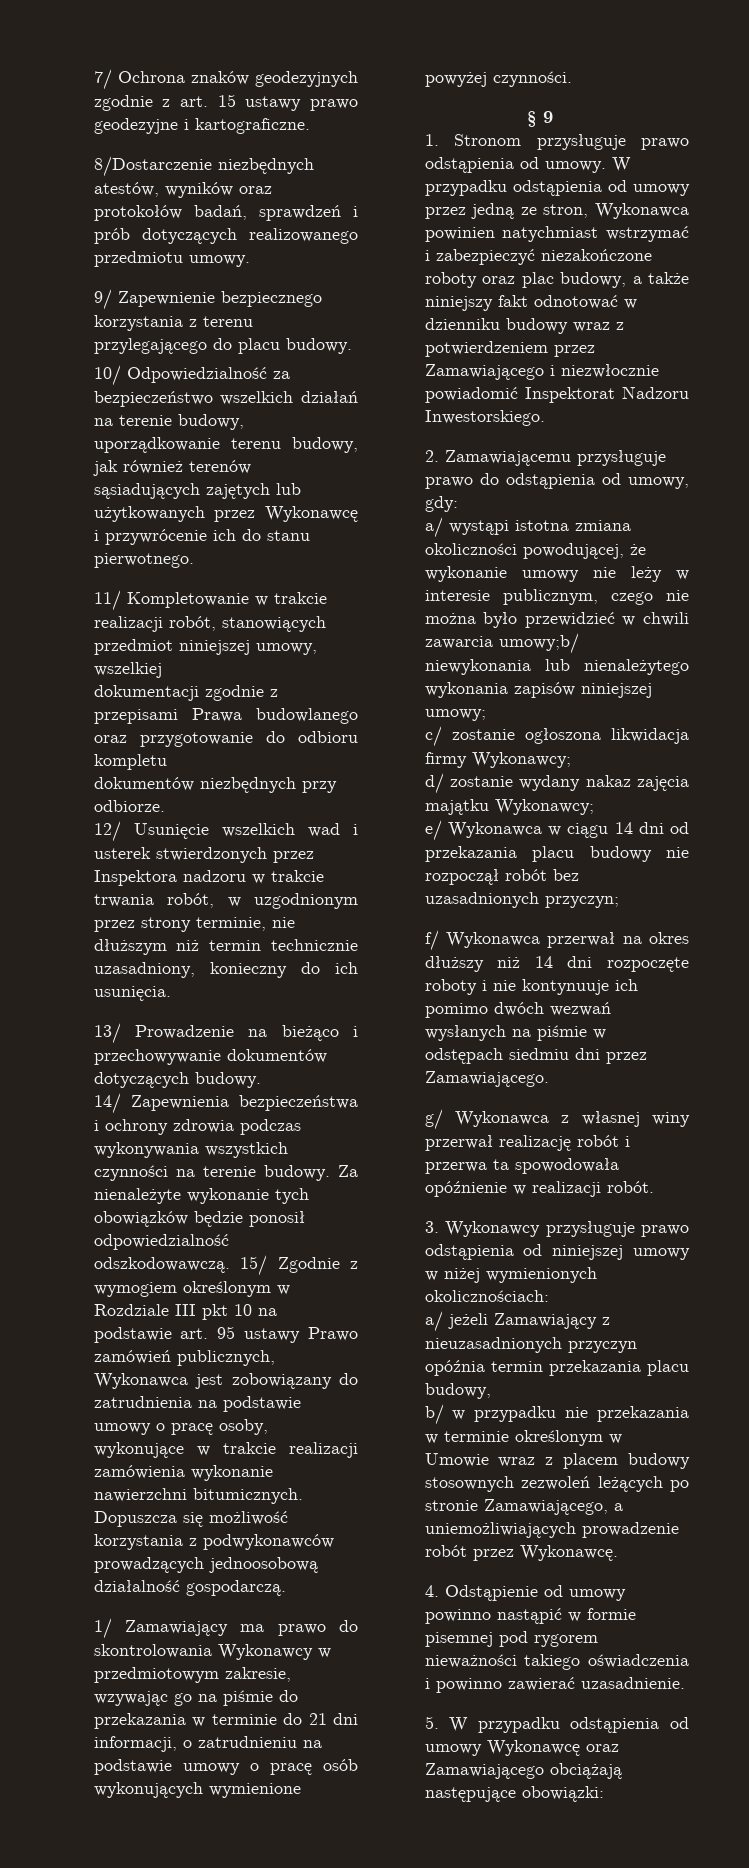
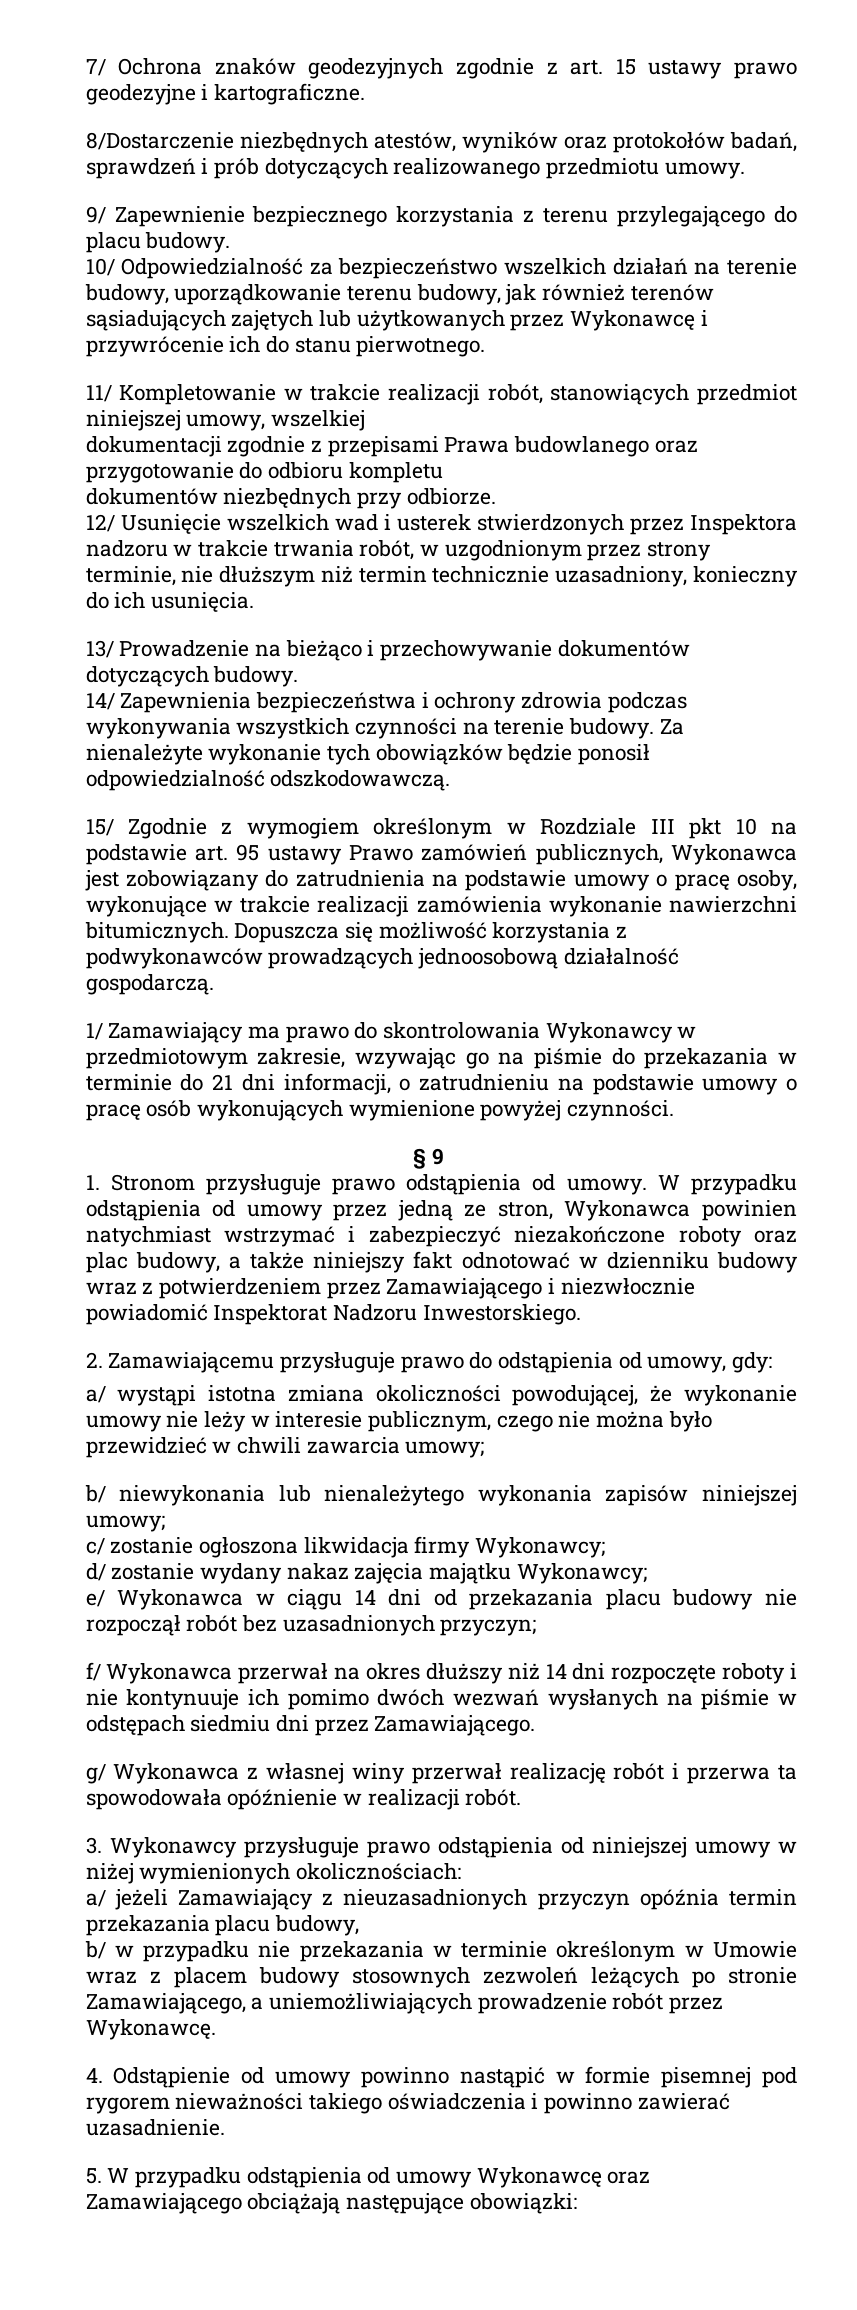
- Za nienależyte wykonanie tych obowiązków będzie ponosił odpowiedzialność odszkodowawczą. 15/ Zgodnie z wymogiem określonym w Rozdziale III pkt 10 na podstawie art. 95 ustawy Prawo zamówień publicznych, Wykonawca jest zobowiązany do zatrudnienia na podstawie umowy o pracę osoby, wykonujące w trakcie realizacji zamówienia wykonanie nawierzchni bitumicznych.
+ Za nienależyte wykonanie tych obowiązków będzie ponosił odpowiedzialność odszkodowawczą.
+ 15/ Zgodnie z wymogiem określonym w Rozdziale III pkt 10 na podstawie art. 95 ustawy Prawo zamówień publicznych, Wykonawca jest zobowiązany do zatrudnienia na podstawie umowy o pracę osoby, wykonujące w trakcie realizacji zamówienia wykonanie nawierzchni bitumicznych.
- a/ wystąpi istotna zmiana okoliczności powodującej, że wykonanie umowy nie leży w interesie publicznym, czego nie można było przewidzieć w chwili zawarcia umowy;b/ niewykonania lub nienależytego wykonania zapisów niniejszej umowy;
+ a/ wystąpi istotna zmiana okoliczności powodującej, że wykonanie umowy nie leży w interesie publicznym, czego nie można było przewidzieć w chwili zawarcia umowy;
+ b/ niewykonania lub nienależytego wykonania zapisów niniejszej umowy;

